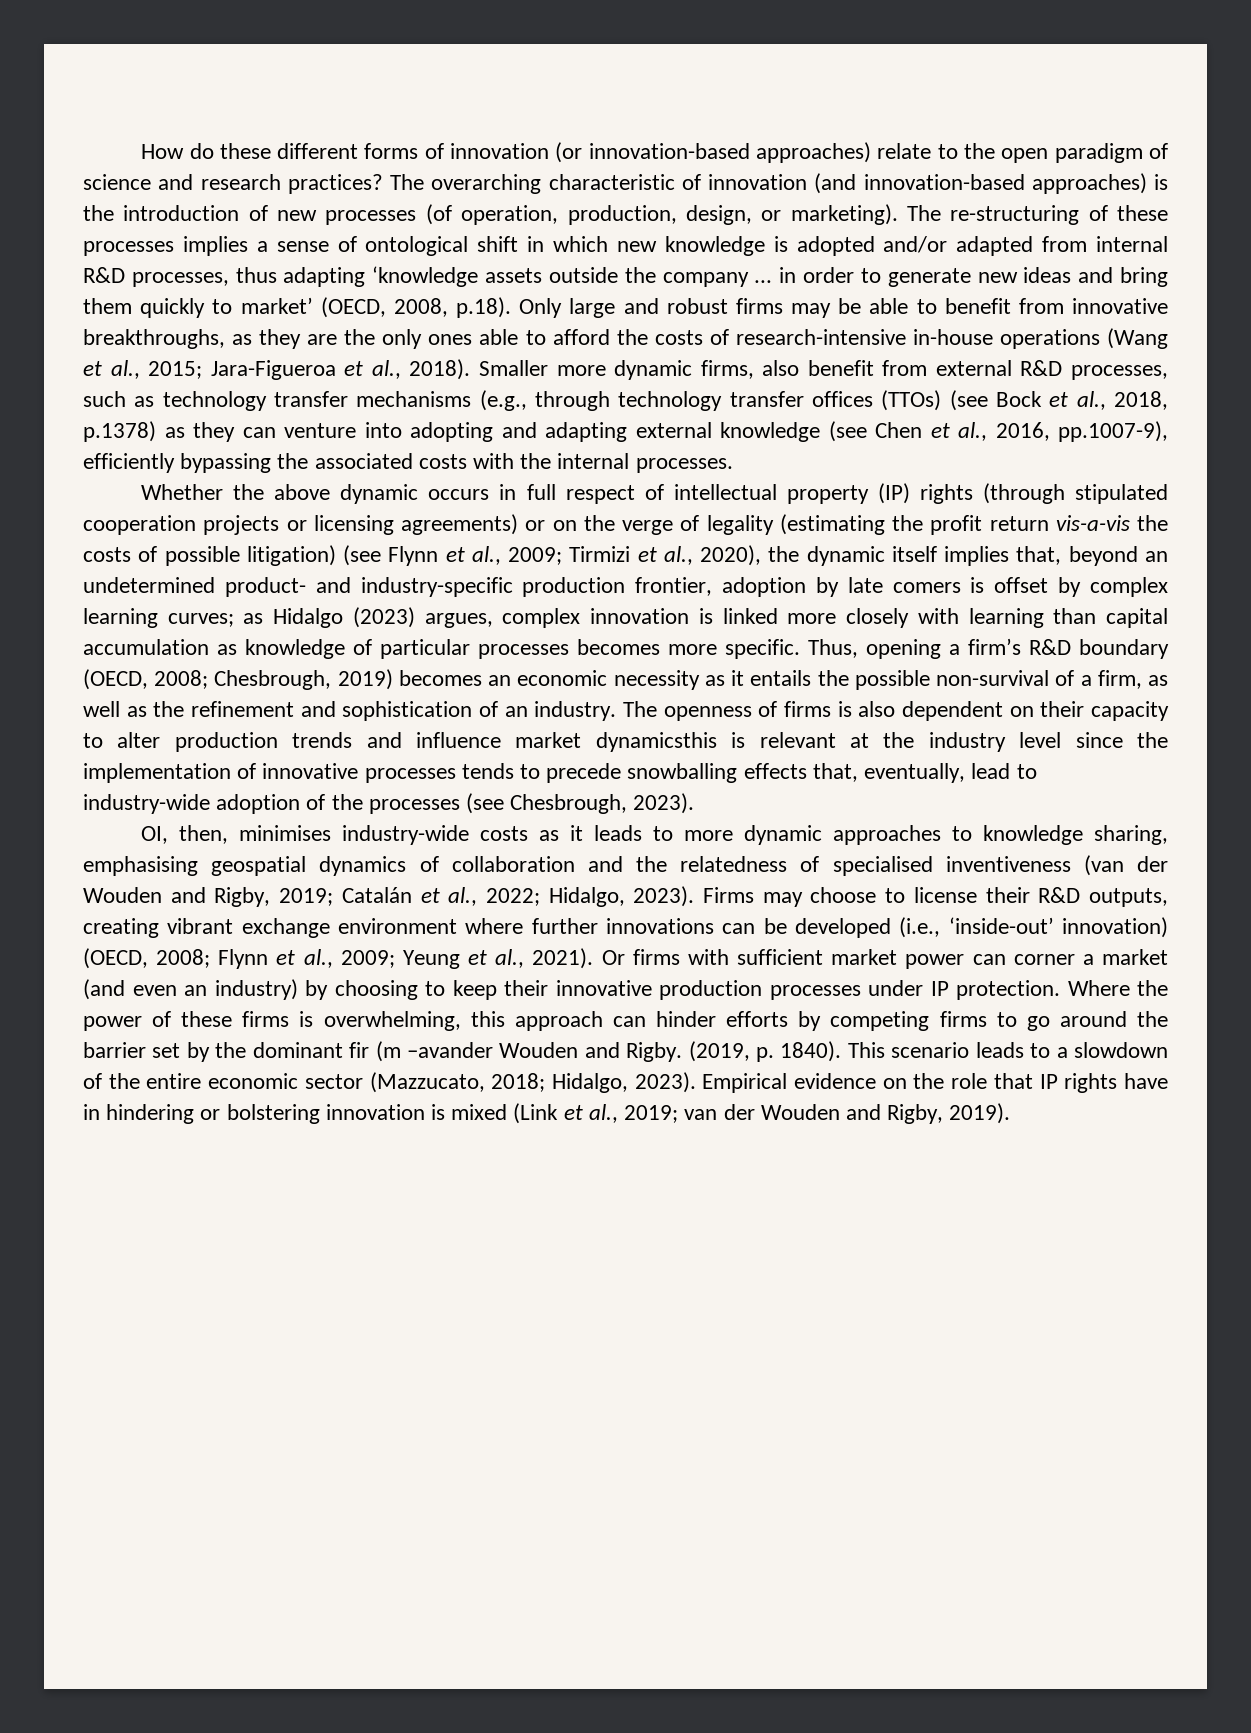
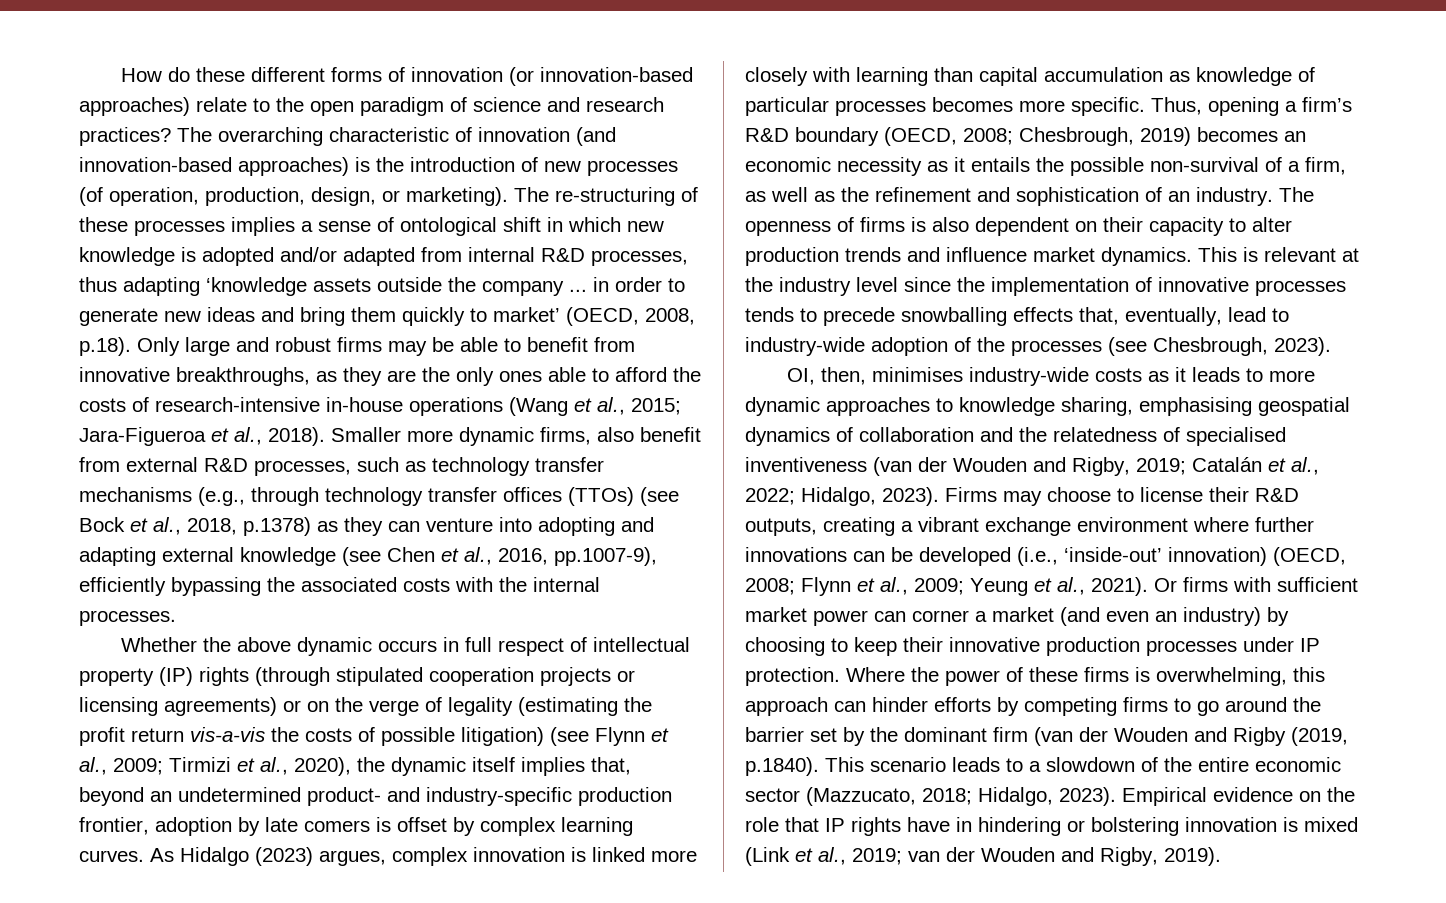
- Tirmizi et al., 2020), the dynamic itself implies that, beyond an undetermined product- and industry-specific production frontier, adoption by late comers is offset by complex learning curves; as Hidalgo (2023) argues, complex innovation is linked more closely with learning than capital accumulation as knowledge of particular processes becomes more specific.
+ Tirmizi et al., 2020), the dynamic itself implies that, beyond an undetermined product- and industry-specific production frontier, adoption by late comers is offset by complex learning curves. As Hidalgo (2023) argues, complex innovation is linked more closely with learning than capital accumulation as knowledge of particular processes becomes more specific.
- The openness of firms is also dependent on their capacity to alter production trends and influence market dynamicsthis is relevant at the industry level since the implementation of innovative processes tends to precede snowballing effects that, eventually, lead to industry-wide adoption of the processes (see Chesbrough, 2023).
+ The openness of firms is also dependent on their capacity to alter production trends and influence market dynamics. This is relevant at the industry level since the implementation of innovative processes tends to precede snowballing effects that, eventually, lead to industry-wide adoption of the processes (see Chesbrough, 2023).
- Firms may choose to license their R&D outputs, creating vibrant exchange environment where further innovations can be developed (i.e., ‘inside-out’ innovation) (OECD, 2008; Flynn et al., 2009; Yeung et al., 2021).
+ Firms may choose to license their R&D outputs, creating a vibrant exchange environment where further innovations can be developed (i.e., ‘inside-out’ innovation) (OECD, 2008; Flynn et al., 2009; Yeung et al., 2021).
- Where the power of these firms is overwhelming, this approach can hinder efforts by competing firms to go around the barrier set by the dominant fir (m –avander Wouden and Rigby. (2019, p. 1840). This scenario leads to a slowdown of the entire economic sector (Mazzucato, 2018; Hidalgo, 2023).
+ Where the power of these firms is overwhelming, this approach can hinder efforts by competing firms to go around the barrier set by the dominant firm (van der Wouden and Rigby (2019, p.1840). This scenario leads to a slowdown of the entire economic sector (Mazzucato, 2018; Hidalgo, 2023).

